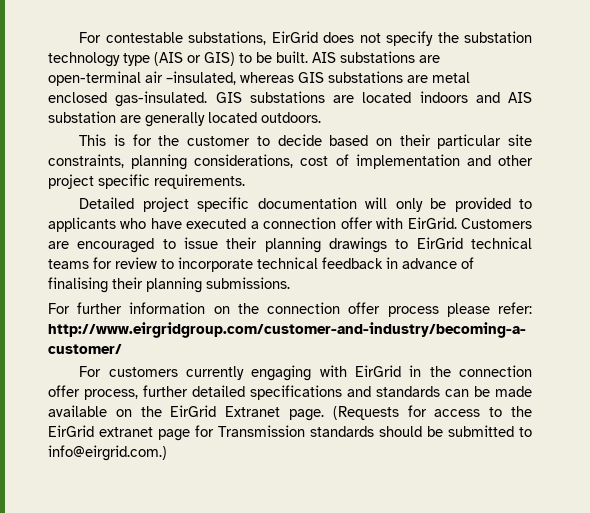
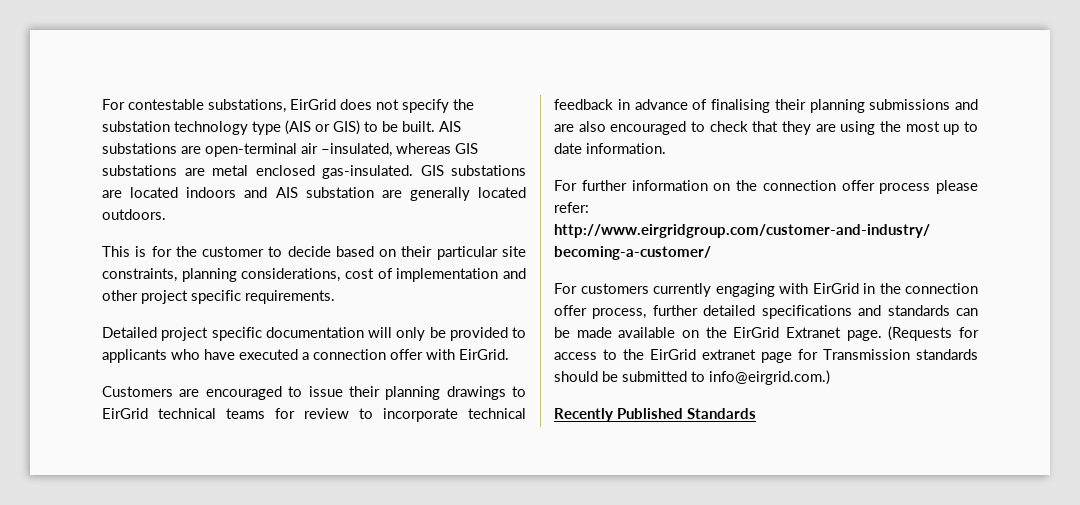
- Detailed project specific documentation will only be provided to applicants who have executed a connection offer with EirGrid. Customers are encouraged to issue their planning drawings to EirGrid technical teams for review to incorporate technical feedback in advance of finalising their planning submissions.
+ Detailed project specific documentation will only be provided to applicants who have executed a connection offer with EirGrid.
+ Customers are encouraged to issue their planning drawings to EirGrid technical teams for review to incorporate technical feedback in advance of finalising their planning submissions and are also encouraged to check that they are using the most up to date information.
+ Recently Published Standards

